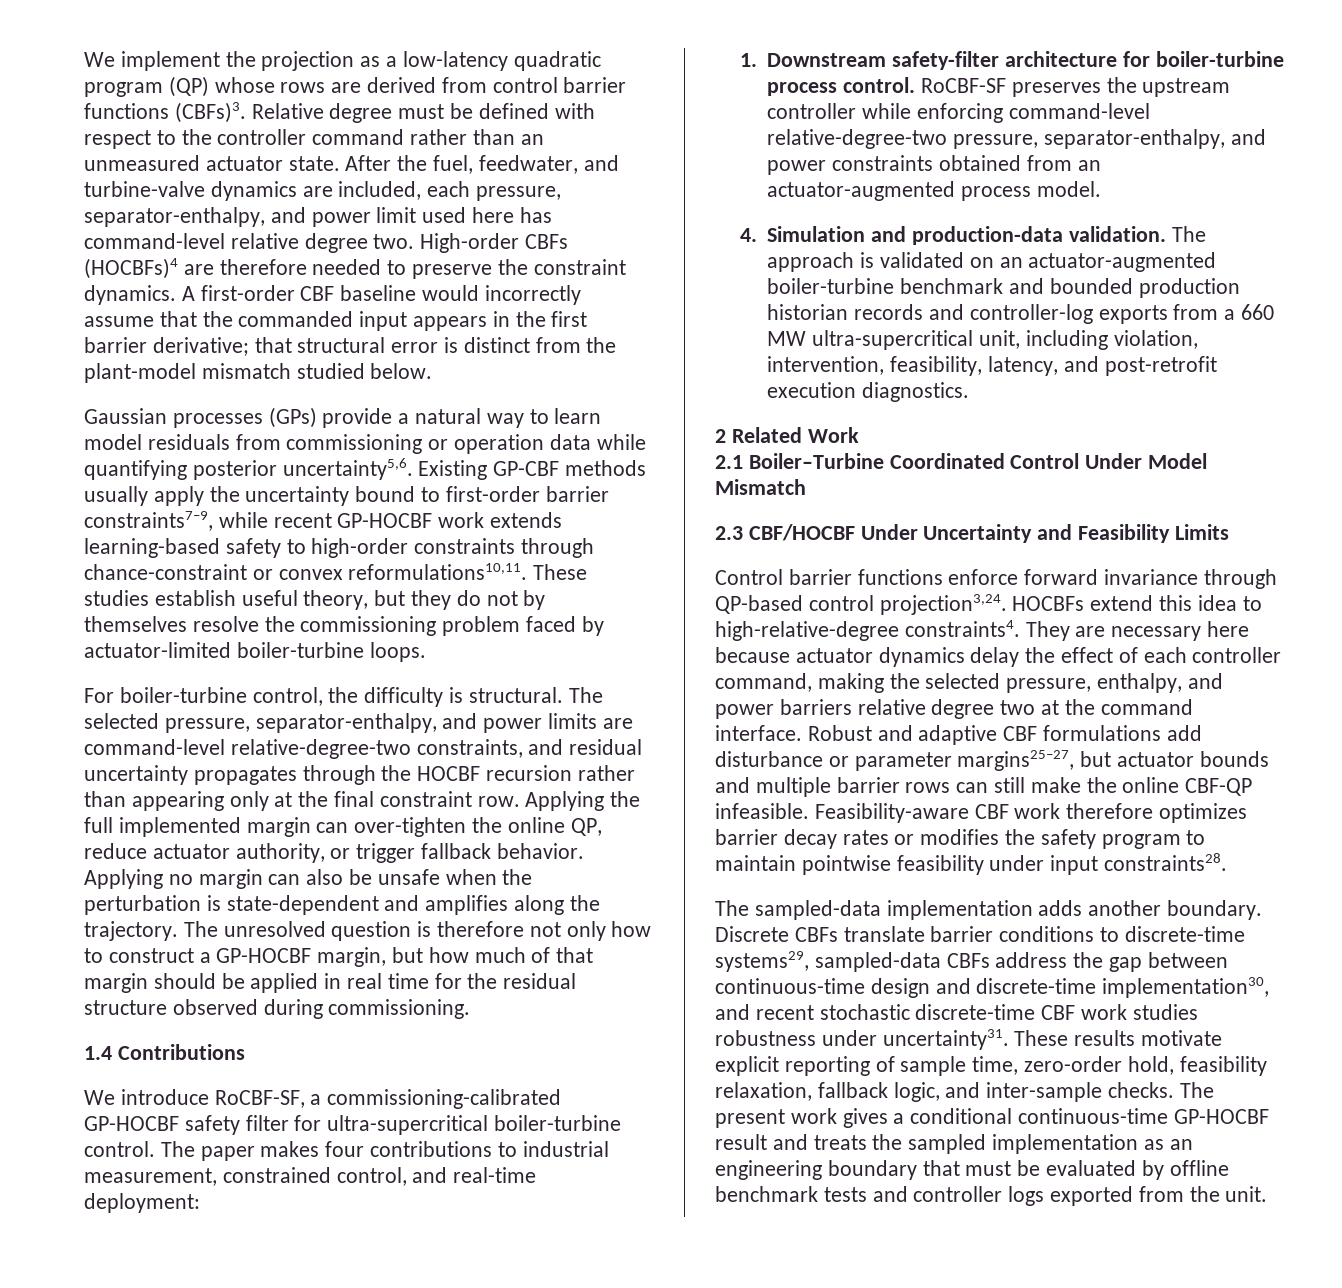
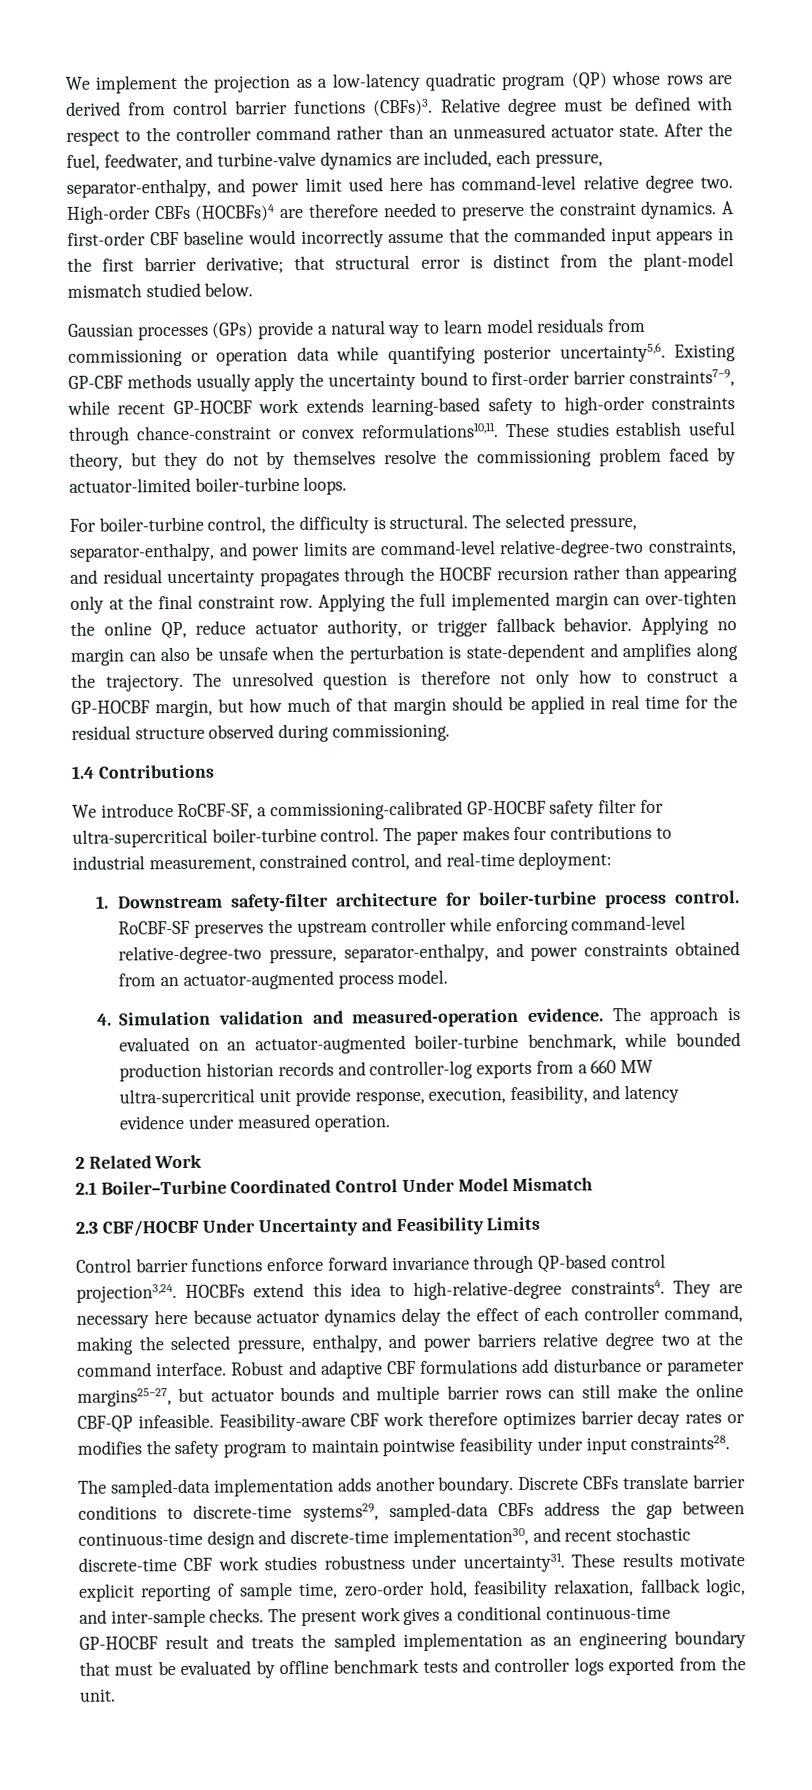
- 4. Simulation and production-data validation.
+ 4. Simulation validation and measured-operation evidence.
- The approach is validated on an actuator-augmented boiler-turbine benchmark and bounded production historian records and controller-log exports from a 660 MW ultra-supercritical unit, including violation, intervention, feasibility, latency, and post-retrofit execution diagnostics.
+ The approach is evaluated on an actuator-augmented boiler-turbine benchmark, while bounded production historian records and controller-log exports from a 660 MW ultra-supercritical unit provide response, execution, feasibility, and latency evidence under measured operation.

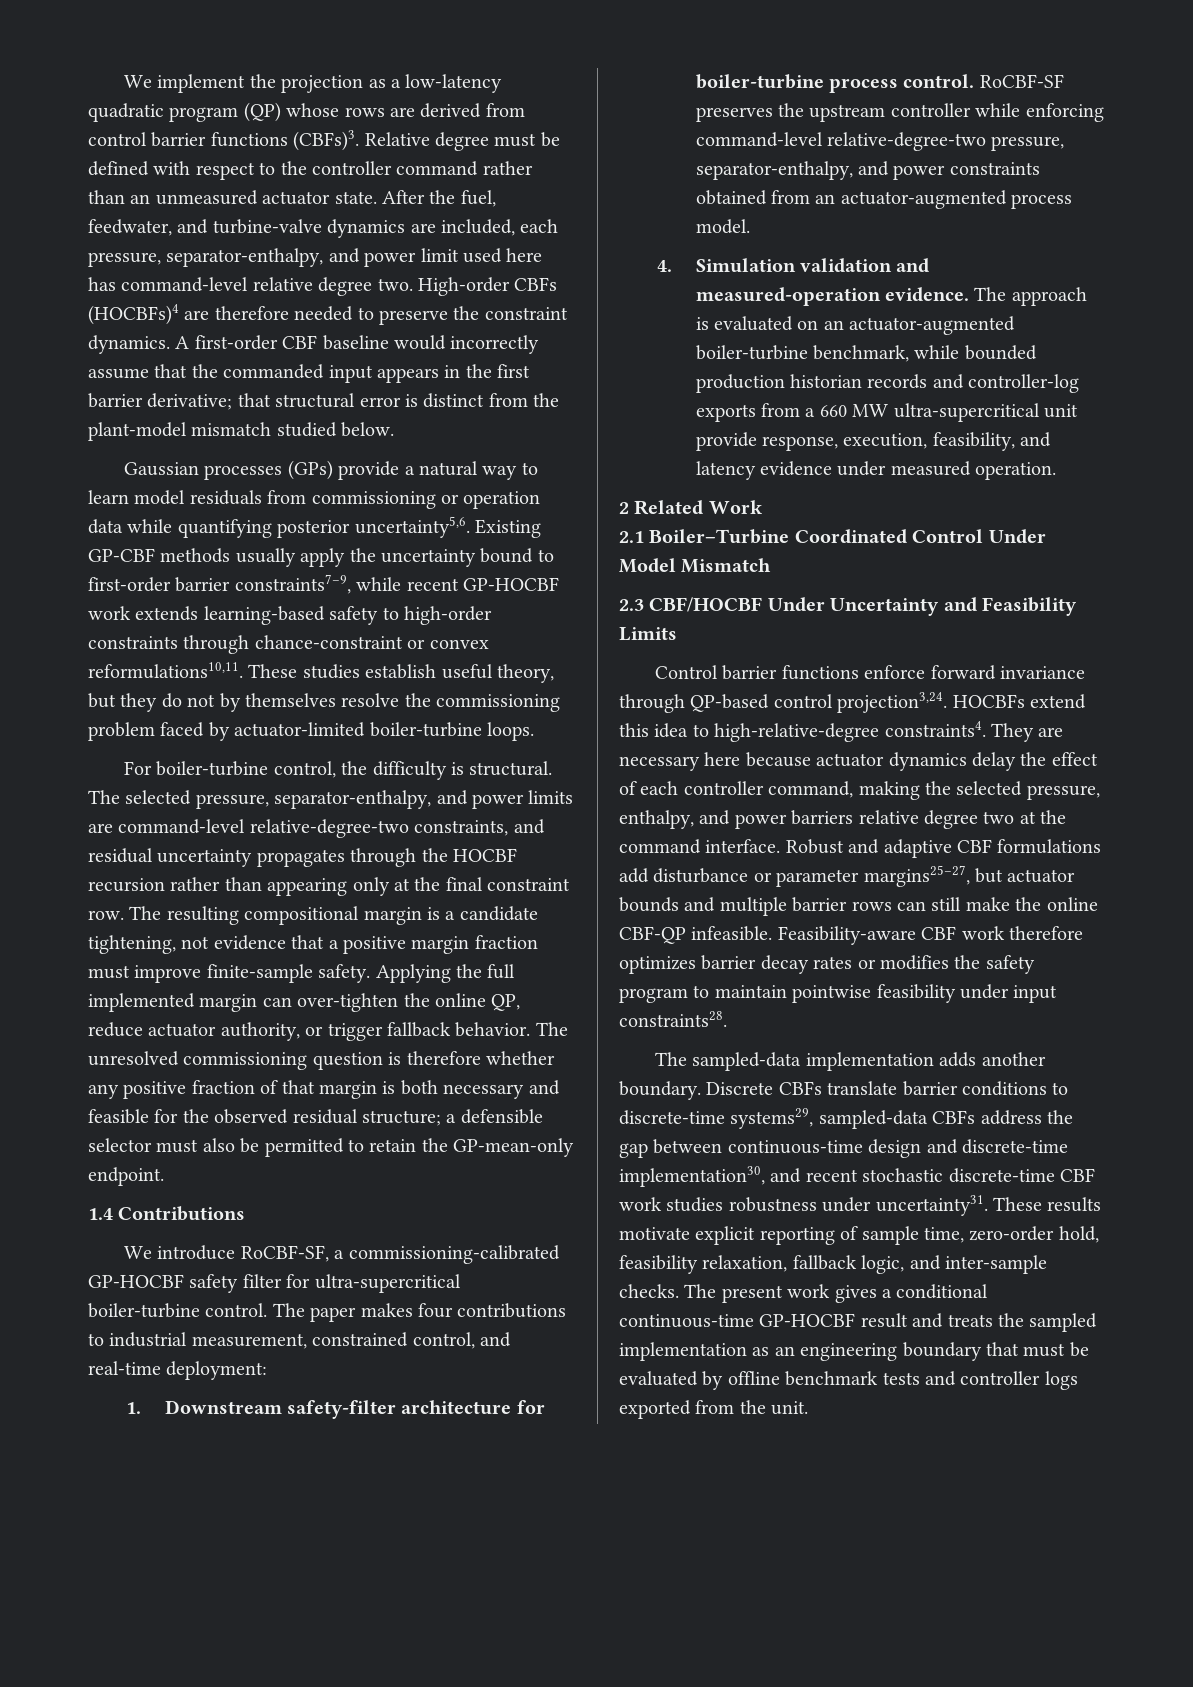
+ The resulting compositional margin is a candidate tightening, not evidence that a positive margin fraction must improve finite-sample safety.
- Applying no margin can also be unsafe when the perturbation is state-dependent and amplifies along the trajectory.
- The unresolved question is therefore not only how to construct a GP-HOCBF margin, but how much of that margin should be applied in real time for the residual structure observed during commissioning.
+ The unresolved commissioning question is therefore whether any positive fraction of that margin is both necessary and feasible for the observed residual structure; a defensible selector must also be permitted to retain the GP-mean-only endpoint.

